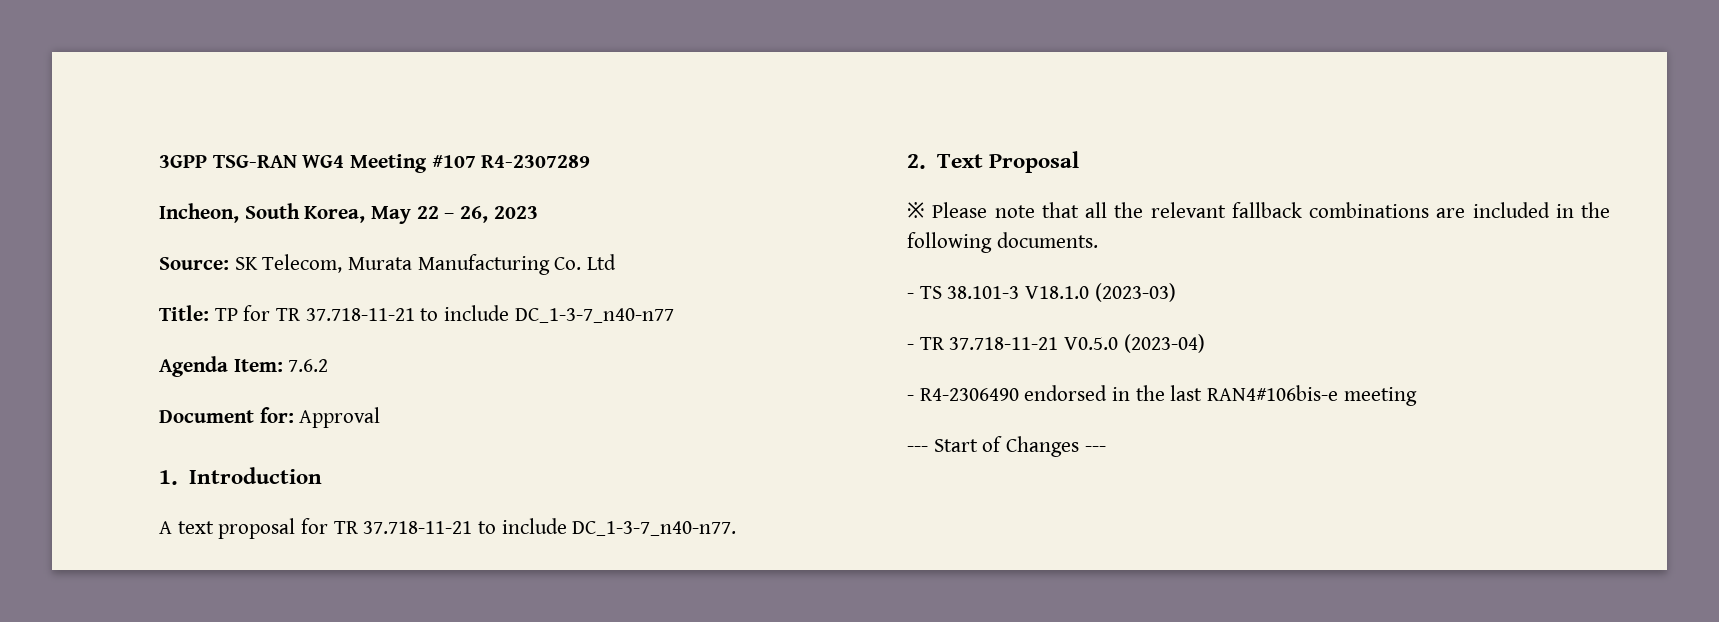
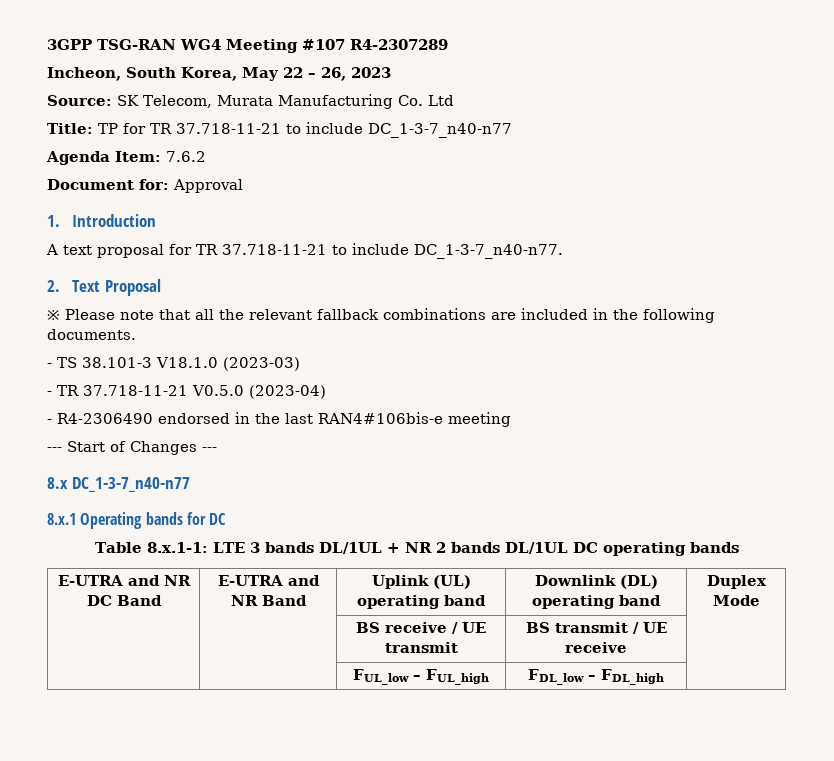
+ 8.x DC_1-3-7_n40-n77
+ 8.x.1 Operating bands for DC
+ Table 8.x.1-1: LTE 3 bands DL/1UL + NR 2 bands DL/1UL DC operating bands
+ E-UTRA and NR DC Band | E-UTRA and NR Band | Uplink (UL) operating band | Downlink (DL) operating band | Duplex Mode
+ | | BS receive / UE transmit | BS transmit / UE receive |
+ | | FUL_low – FUL_high | FDL_low – FDL_high |

